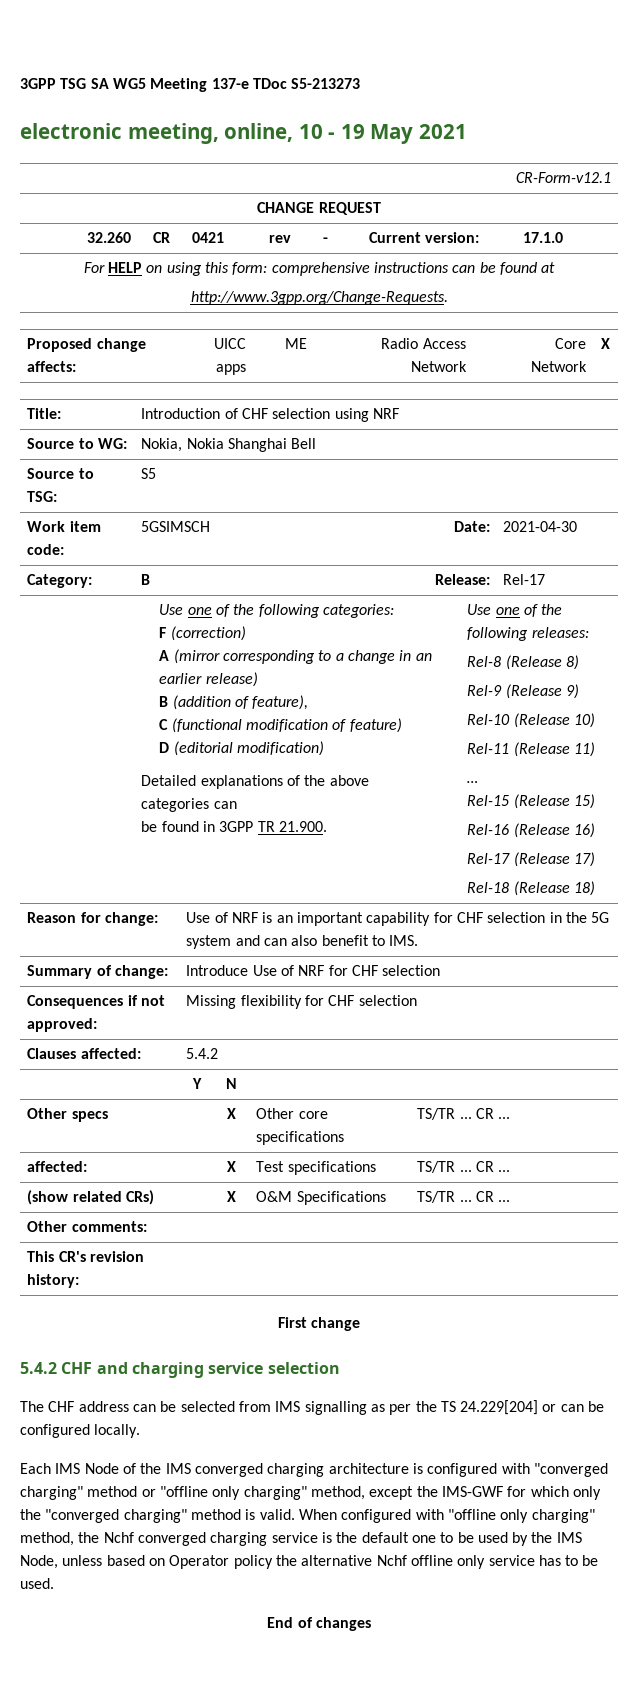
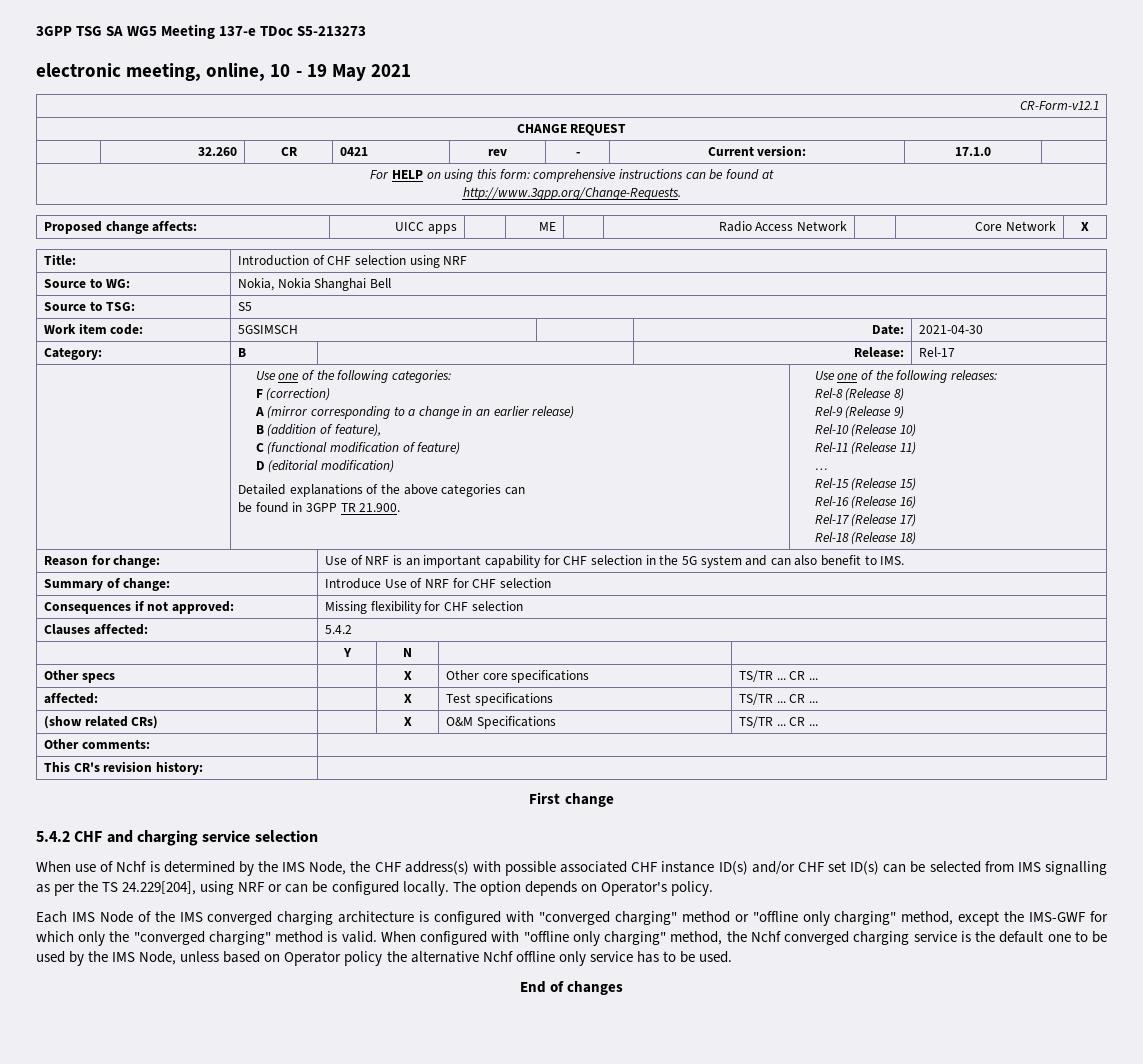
- The CHF address can be selected from IMS signalling as per the TS 24.229[204] or can be configured locally.
+ When use of Nchf is determined by the IMS Node, the CHF address(s) with possible associated CHF instance ID(s) and/or CHF set ID(s) can be selected from IMS signalling as per the TS 24.229[204], using NRF or can be configured locally. The option depends on Operator's policy.

